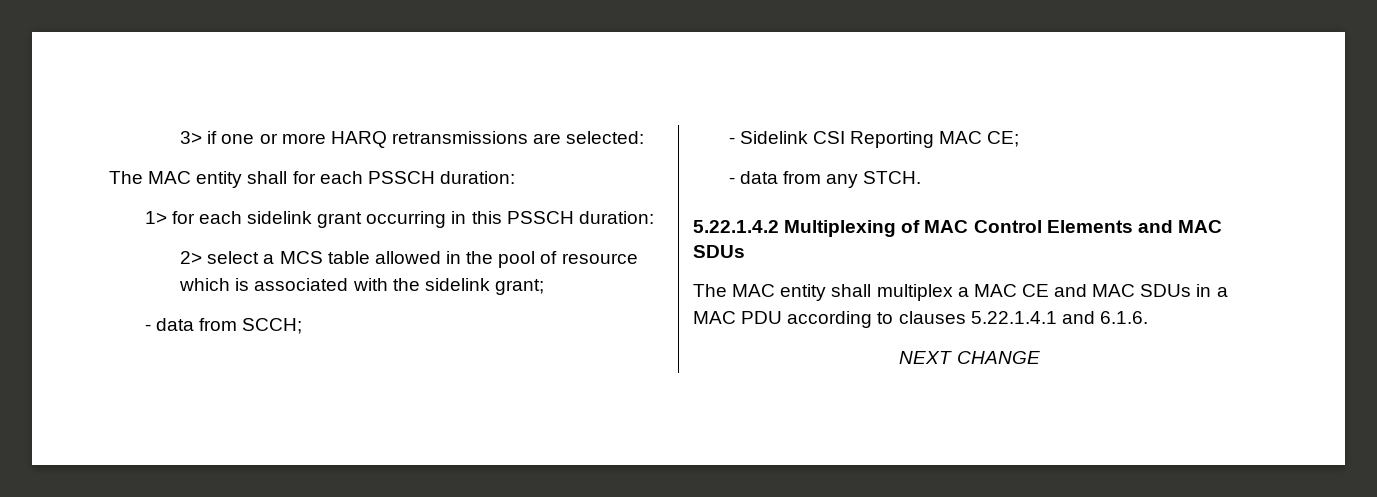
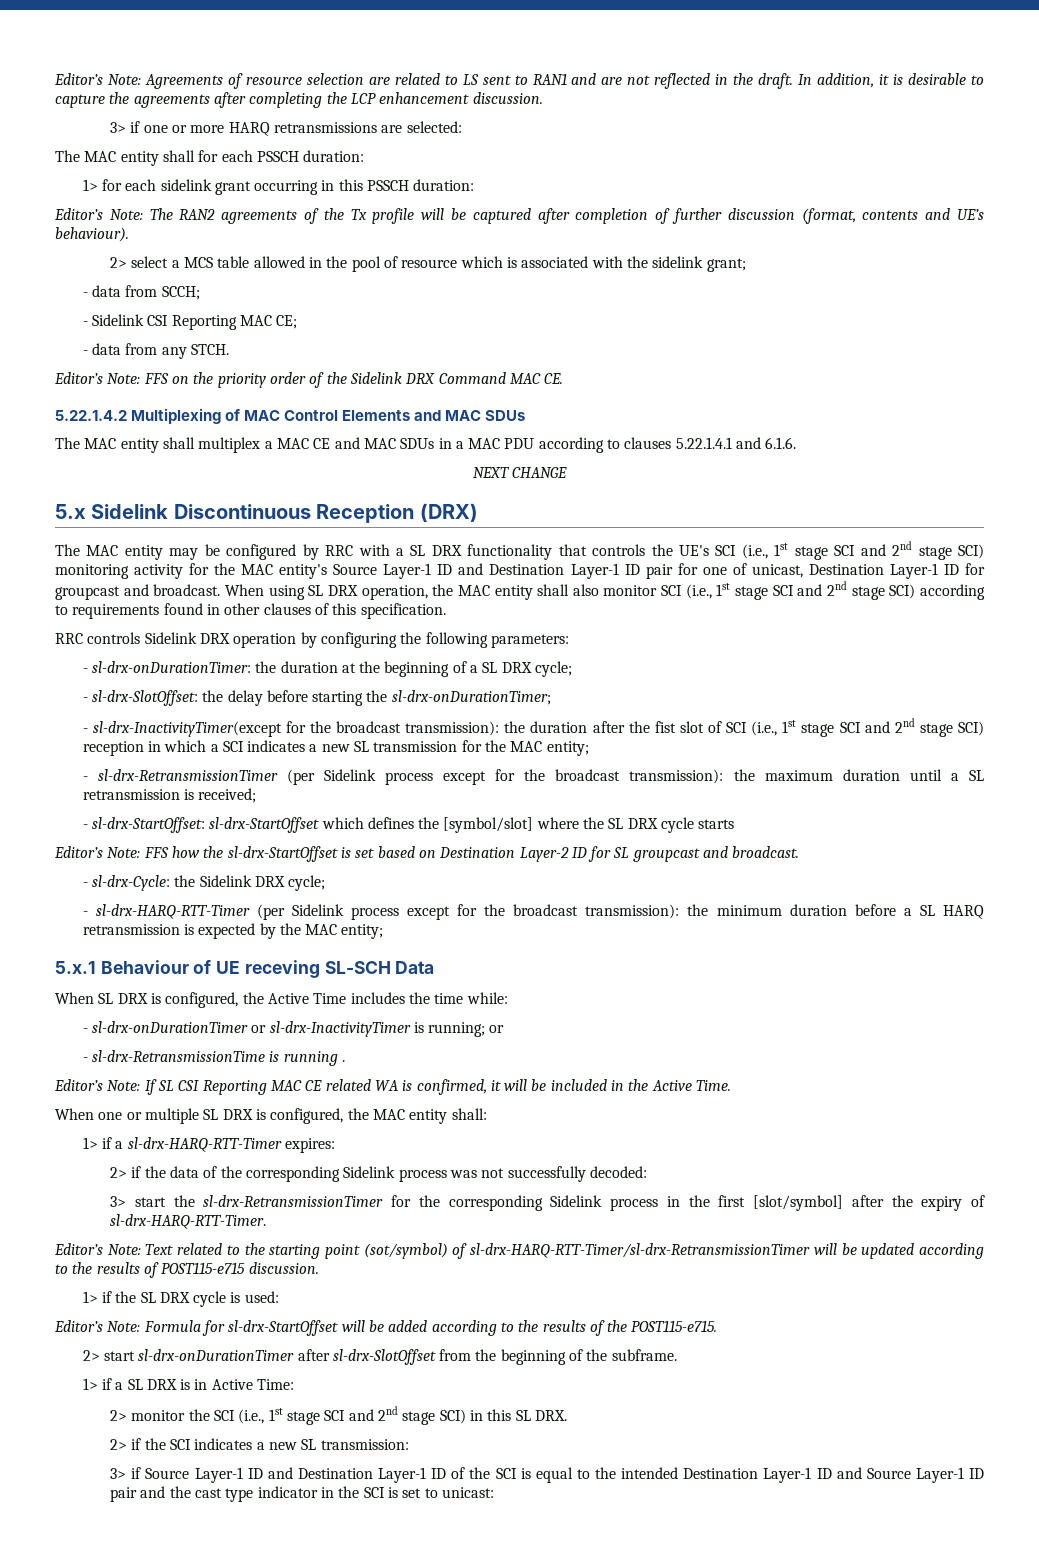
+ Editor’s Note: Agreements of resource selection are related to LS sent to RAN1 and are not reflected in the draft. In addition, it is desirable to capture the agreements after completing the LCP enhancement discussion.
+ Editor’s Note: The RAN2 agreements of the Tx profile will be captured after completion of further discussion (format, contents and UE’s behaviour).
+ Editor’s Note: FFS on the priority order of the Sidelink DRX Command MAC CE.
+ 5.x Sidelink Discontinuous Reception (DRX)
+ The MAC entity may be configured by RRC with a SL DRX functionality that controls the UE's SCI (i.e., 1st stage SCI and 2nd stage SCI) monitoring activity for the MAC entity's Source Layer-1 ID and Destination Layer-1 ID pair for one of unicast, Destination Layer-1 ID for groupcast and broadcast. When using SL DRX operation, the MAC entity shall also monitor SCI (i.e., 1st stage SCI and 2nd stage SCI) according to requirements found in other clauses of this specification.
+ RRC controls Sidelink DRX operation by configuring the following parameters:
+ - sl-drx-onDurationTimer: the duration at the beginning of a SL DRX cycle;
+ - sl-drx-SlotOffset: the delay before starting the sl-drx-onDurationTimer;
+ - sl-drx-InactivityTimer(except for the broadcast transmission): the duration after the fist slot of SCI (i.e., 1st stage SCI and 2nd stage SCI) reception in which a SCI indicates a new SL transmission for the MAC entity;
+ - sl-drx-RetransmissionTimer (per Sidelink process except for the broadcast transmission): the maximum duration until a SL retransmission is received;
+ - sl-drx-StartOffset: sl-drx-StartOffset which defines the [symbol/slot] where the SL DRX cycle starts
+ Editor’s Note: FFS how the sl-drx-StartOffset is set based on Destination Layer-2 ID for SL groupcast and broadcast.
+ - sl-drx-Cycle: the Sidelink DRX cycle;
+ - sl-drx-HARQ-RTT-Timer (per Sidelink process except for the broadcast transmission): the minimum duration before a SL HARQ retransmission is expected by the MAC entity;
+ 5.x.1 Behaviour of UE receving SL-SCH Data
+ When SL DRX is configured, the Active Time includes the time while:
+ - sl-drx-onDurationTimer or sl-drx-InactivityTimer is running; or
+ - sl-drx-RetransmissionTime is running .
+ Editor’s Note: If SL CSI Reporting MAC CE related WA is confirmed, it will be included in the Active Time.
+ When one or multiple SL DRX is configured, the MAC entity shall:
+ 1> if a sl-drx-HARQ-RTT-Timer expires:
+ 2> if the data of the corresponding Sidelink process was not successfully decoded:
+ 3> start the sl-drx-RetransmissionTimer for the corresponding Sidelink process in the first [slot/symbol] after the expiry of sl-drx-HARQ-RTT-Timer.
+ Editor’s Note: Text related to the starting point (sot/symbol) of sl-drx-HARQ-RTT-Timer/sl-drx-RetransmissionTimer will be updated according to the results of POST115-e715 discussion.
+ 1> if the SL DRX cycle is used:
+ Editor’s Note: Formula for sl-drx-StartOffset will be added according to the results of the POST115-e715.
+ 2> start sl-drx-onDurationTimer after sl-drx-SlotOffset from the beginning of the subframe.
+ 1> if a SL DRX is in Active Time:
+ 2> monitor the SCI (i.e., 1st stage SCI and 2nd stage SCI) in this SL DRX.
+ 2> if the SCI indicates a new SL transmission:
+ 3> if Source Layer-1 ID and Destination Layer-1 ID of the SCI is equal to the intended Destination Layer-1 ID and Source Layer-1 ID pair and the cast type indicator in the SCI is set to unicast:

